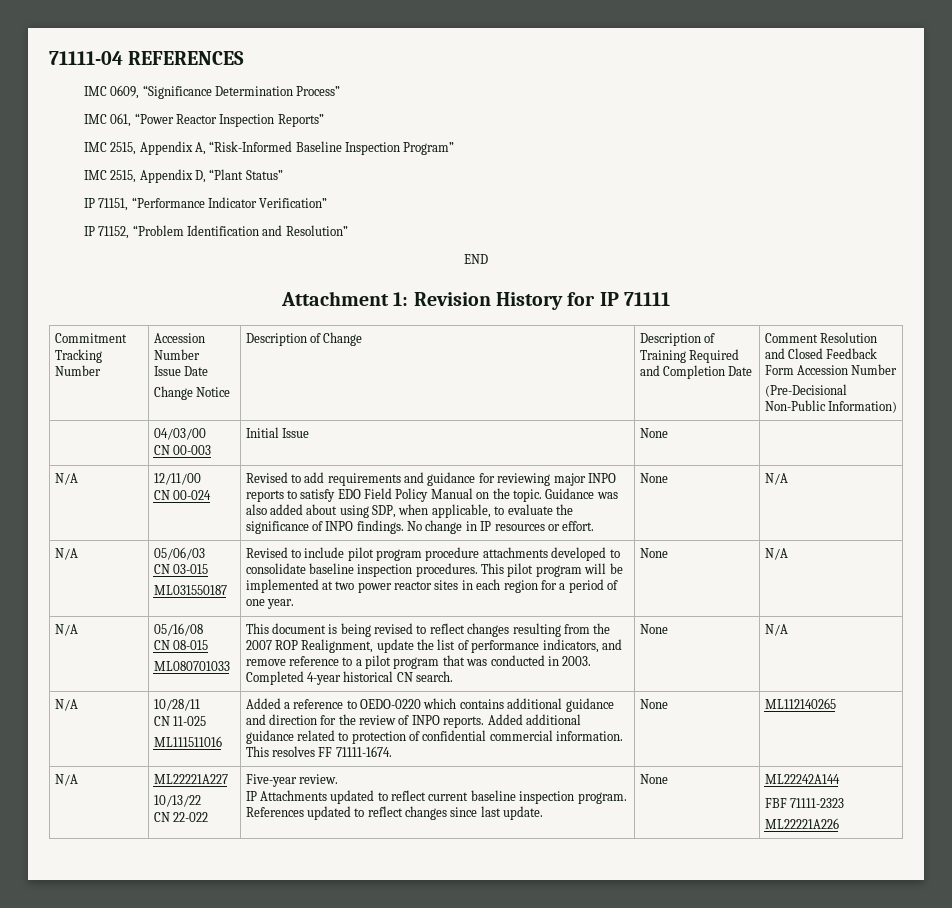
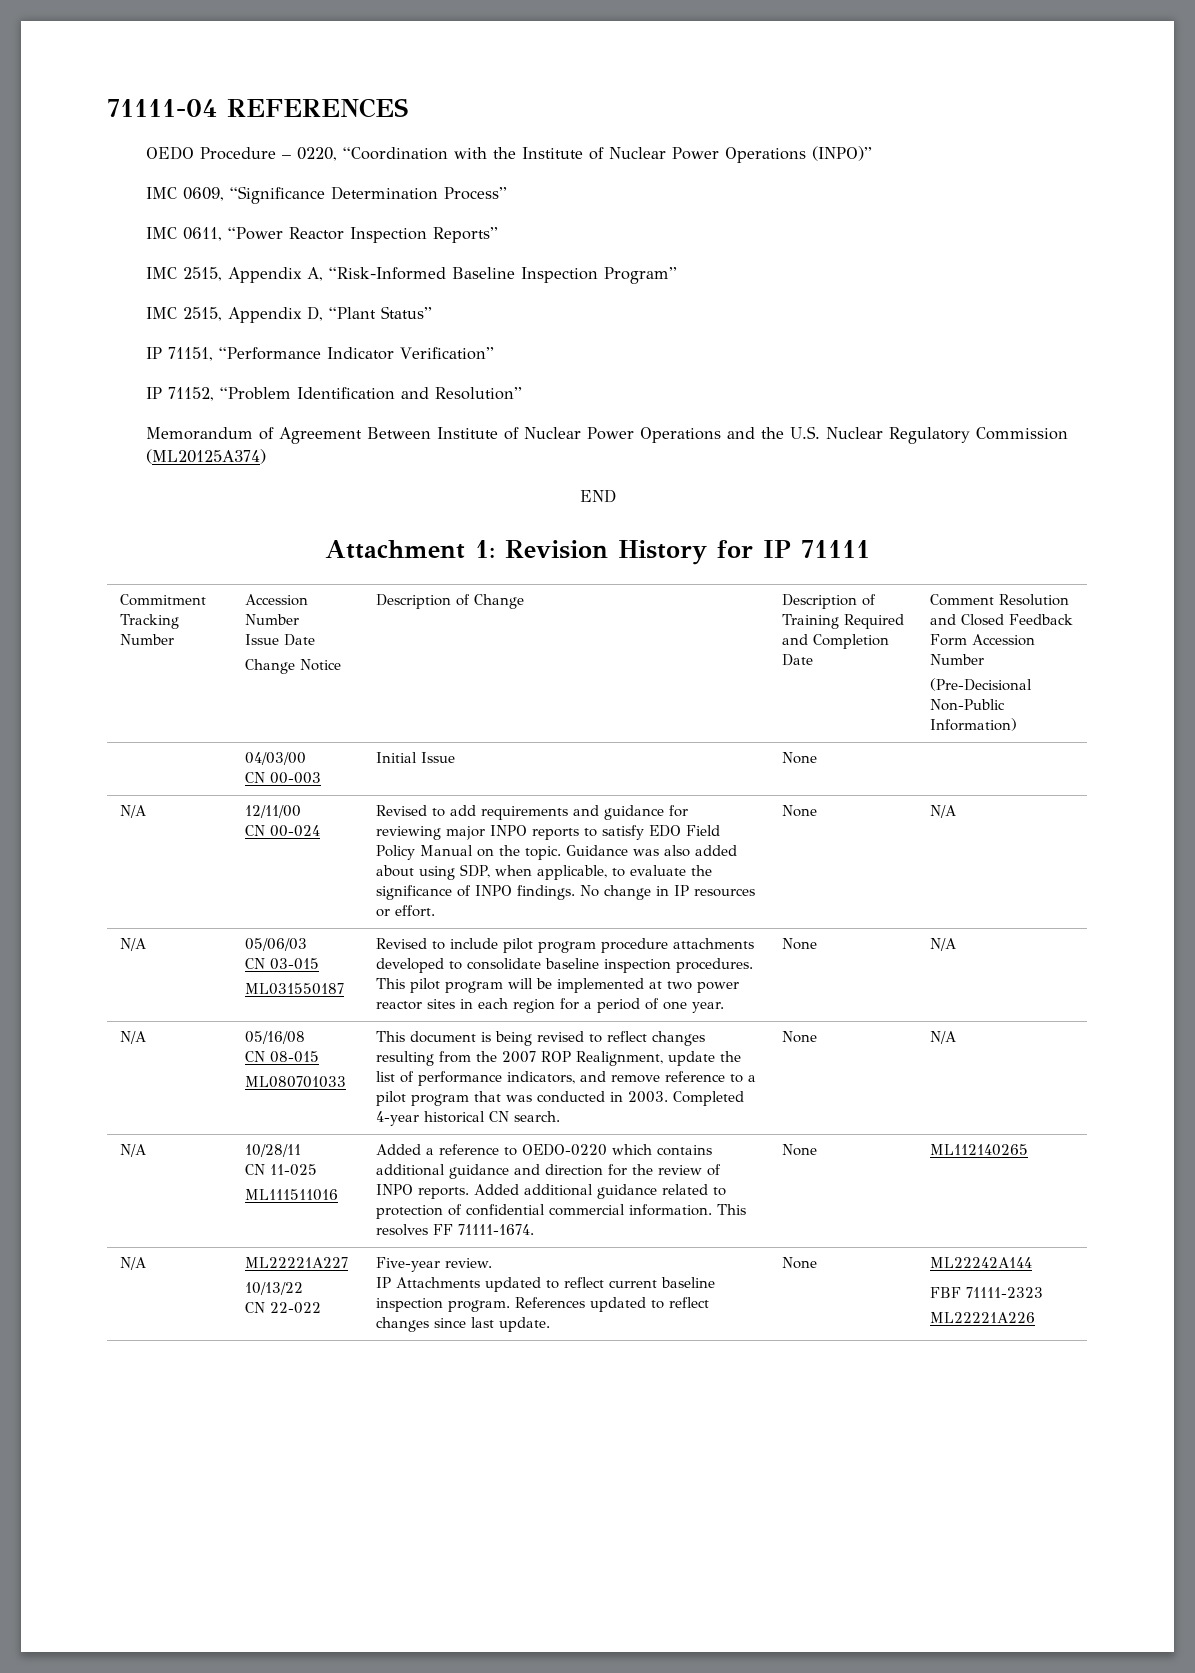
+ OEDO Procedure – 0220, “Coordination with the Institute of Nuclear Power Operations (INPO)”
- IMC 061, “Power Reactor Inspection Reports”
+ IMC 0611, “Power Reactor Inspection Reports”
+ Memorandum of Agreement Between Institute of Nuclear Power Operations and the U.S. Nuclear Regulatory Commission (ML20125A374)

